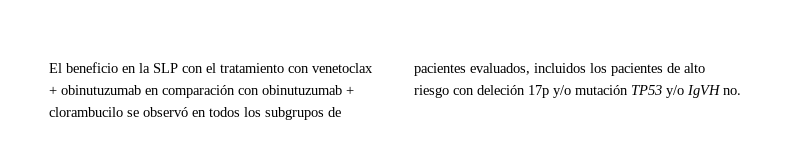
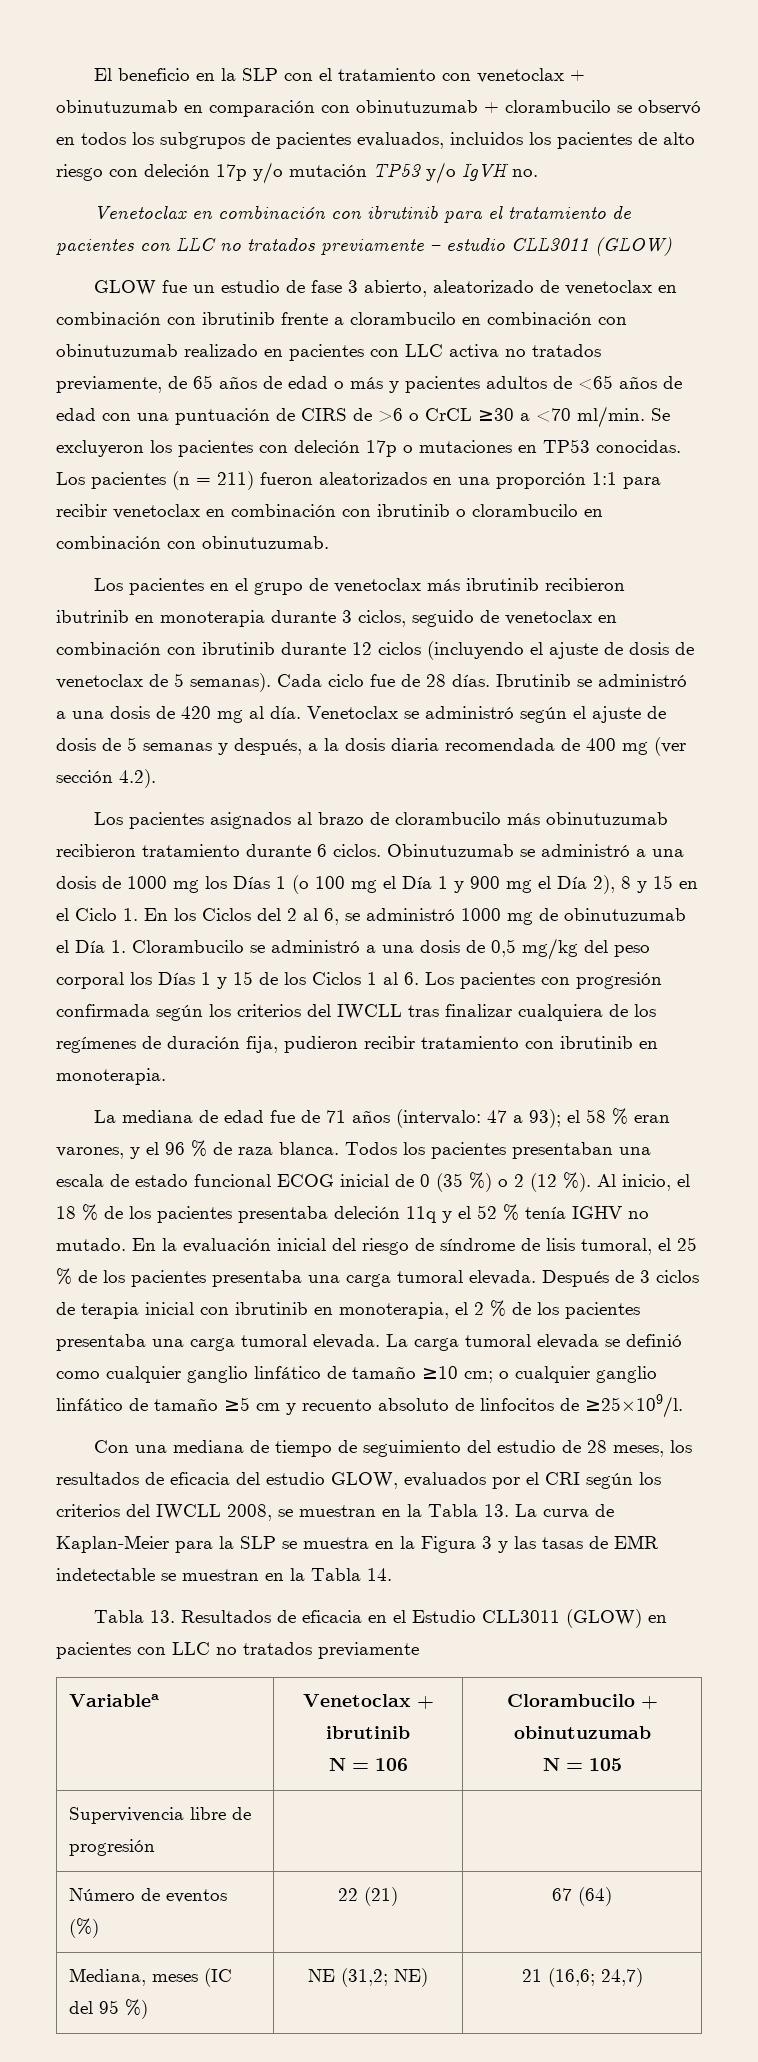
+ Venetoclax en combinación con ibrutinib para el tratamiento de pacientes con LLC no tratados previamente – estudio CLL3011 (GLOW)
+ GLOW fue un estudio de fase 3 abierto, aleatorizado de venetoclax en combinación con ibrutinib frente a clorambucilo en combinación con obinutuzumab realizado en pacientes con LLC activa no tratados previamente, de 65 años de edad o más y pacientes adultos de <65 años de edad con una puntuación de CIRS de >6 o CrCL ≥30 a <70 ml/min. Se excluyeron los pacientes con deleción 17p o mutaciones en TP53 conocidas. Los pacientes (n = 211) fueron aleatorizados en una proporción 1:1 para recibir venetoclax en combinación con ibrutinib o clorambucilo en combinación con obinutuzumab.
+ Los pacientes en el grupo de venetoclax más ibrutinib recibieron ibutrinib en monoterapia durante 3 ciclos, seguido de venetoclax en combinación con ibrutinib durante 12 ciclos (incluyendo el ajuste de dosis de venetoclax de 5 semanas). Cada ciclo fue de 28 días. Ibrutinib se administró a una dosis de 420 mg al día. Venetoclax se administró según el ajuste de dosis de 5 semanas y después, a la dosis diaria recomendada de 400 mg (ver sección 4.2).
+ Los pacientes asignados al brazo de clorambucilo más obinutuzumab recibieron tratamiento durante 6 ciclos. Obinutuzumab se administró a una dosis de 1000 mg los Días 1 (o 100 mg el Día 1 y 900 mg el Día 2), 8 y 15 en el Ciclo 1. En los Ciclos del 2 al 6, se administró 1000 mg de obinutuzumab el Día 1. Clorambucilo se administró a una dosis de 0,5 mg/kg del peso corporal los Días 1 y 15 de los Ciclos 1 al 6. Los pacientes con progresión confirmada según los criterios del IWCLL tras finalizar cualquiera de los regímenes de duración fija, pudieron recibir tratamiento con ibrutinib en monoterapia.
+ La mediana de edad fue de 71 años (intervalo: 47 a 93); el 58 % eran varones, y el 96 % de raza blanca. Todos los pacientes presentaban una escala de estado funcional ECOG inicial de 0 (35 %) o 2 (12 %). Al inicio, el 18 % de los pacientes presentaba deleción 11q y el 52 % tenía IGHV no mutado. En la evaluación inicial del riesgo de síndrome de lisis tumoral, el 25 % de los pacientes presentaba una carga tumoral elevada. Después de 3 ciclos de terapia inicial con ibrutinib en monoterapia, el 2 % de los pacientes presentaba una carga tumoral elevada. La carga tumoral elevada se definió como cualquier ganglio linfático de tamaño ≥10 cm; o cualquier ganglio linfático de tamaño ≥5 cm y recuento absoluto de linfocitos de ≥25×109/l.
+ Con una mediana de tiempo de seguimiento del estudio de 28 meses, los resultados de eficacia del estudio GLOW, evaluados por el CRI según los criterios del IWCLL 2008, se muestran en la Tabla 13. La curva de Kaplan-Meier para la SLP se muestra en la Figura 3 y las tasas de EMR indetectable se muestran en la Tabla 14.
+ Tabla 13. Resultados de eficacia en el Estudio CLL3011 (GLOW) en pacientes con LLC no tratados previamente
+ Variablea | Venetoclax + ibrutinib
+ N = 106 | Clorambucilo + obinutuzumab
+ N = 105
+ Supervivencia libre de progresión | |
+ Número de eventos (%) | 22 (21) | 67 (64)
+ Mediana, meses (IC del 95 %) | NE (31,2; NE) | 21 (16,6; 24,7)

